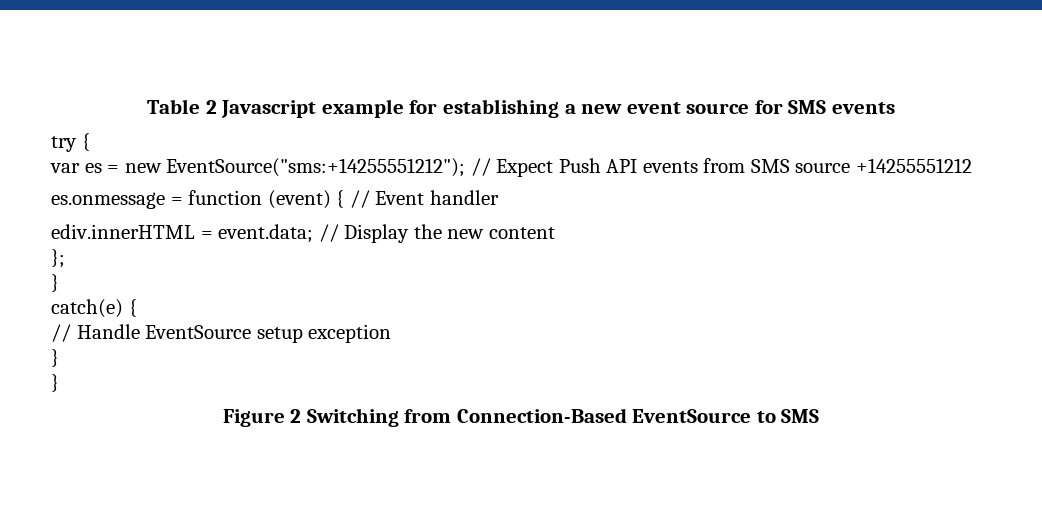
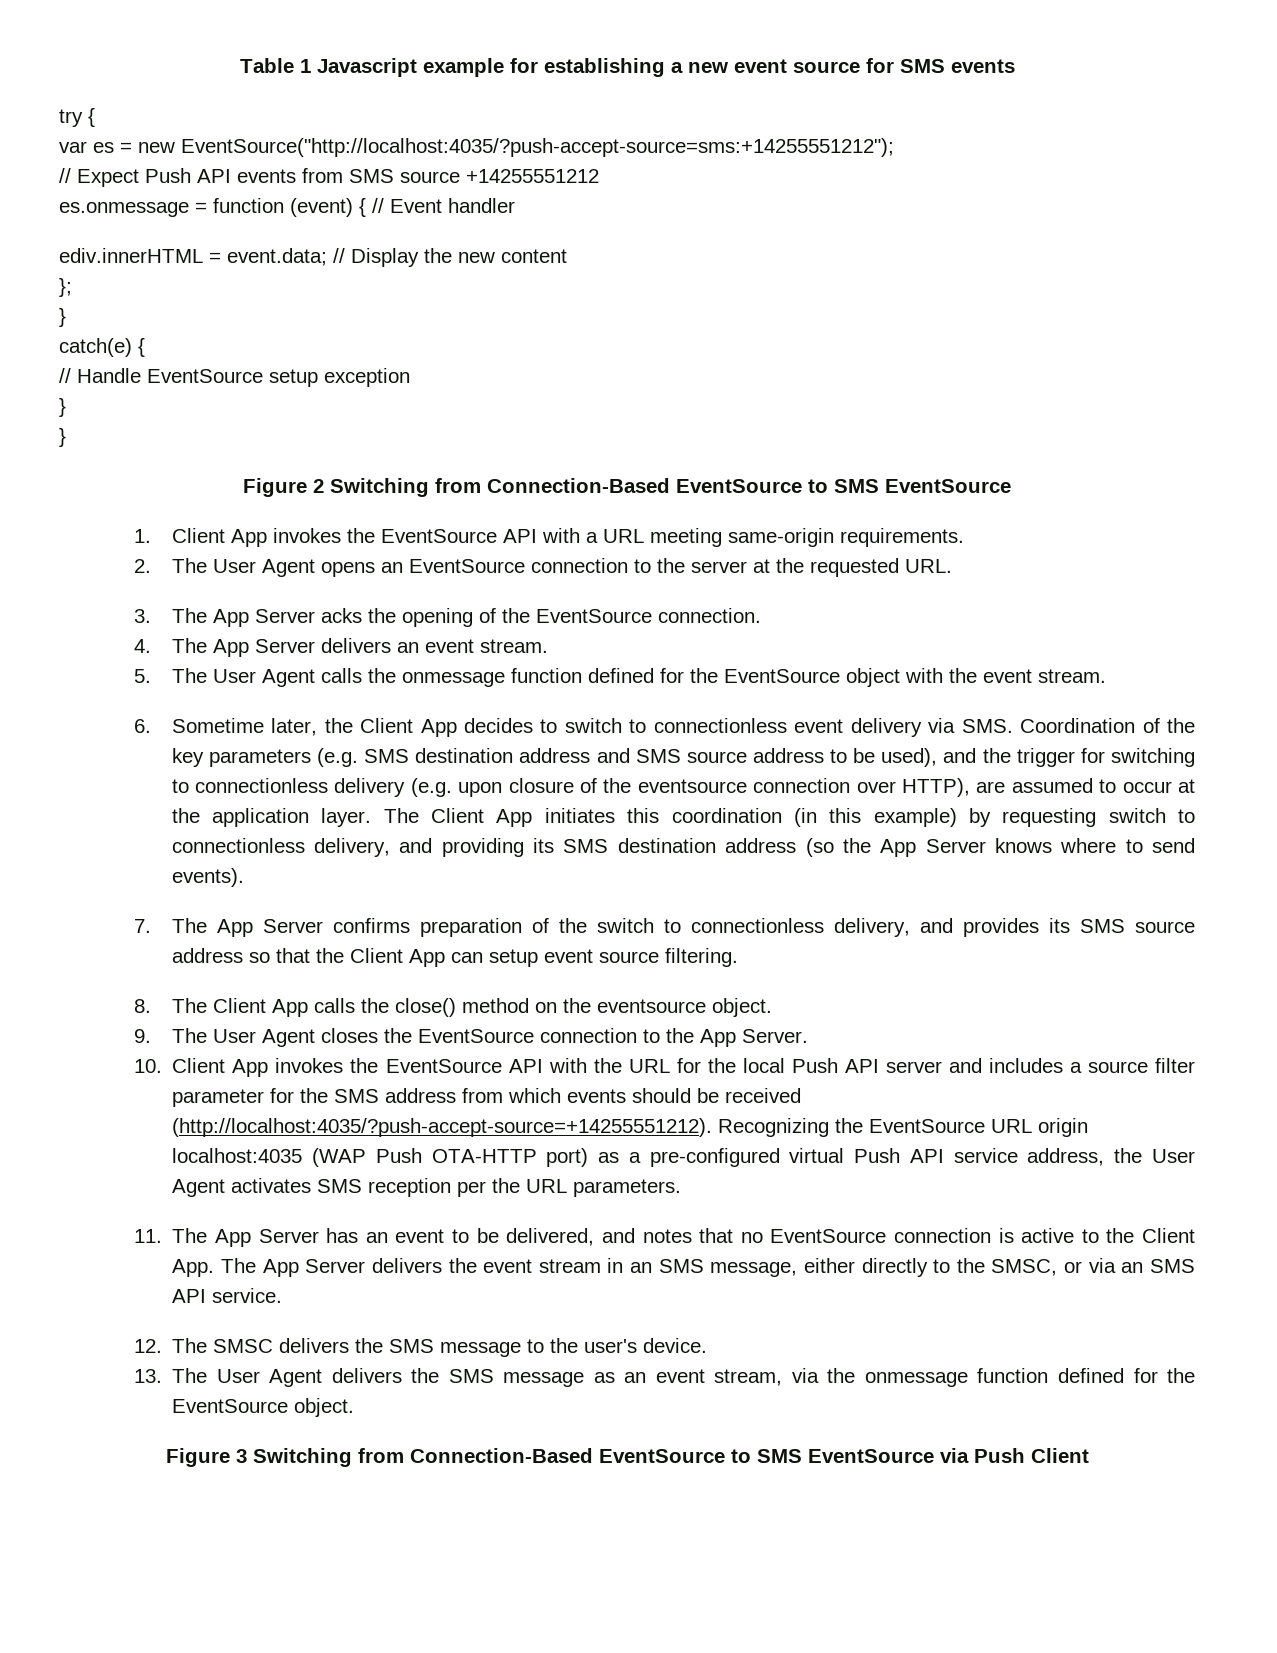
- Table 2 Javascript example for establishing a new event source for SMS events
+ Table 1 Javascript example for establishing a new event source for SMS events
- var es = new EventSource("sms:+14255551212"); // Expect Push API events from SMS source +14255551212
+ var es = new EventSource("http://localhost:4035/?push-accept-source=sms:+14255551212");
+ // Expect Push API events from SMS source +14255551212
- Figure 2 Switching from Connection-Based EventSource to SMS
+ Figure 2 Switching from Connection-Based EventSource to SMS EventSource
+ 1. Client App invokes the EventSource API with a URL meeting same-origin requirements.
+ 2. The User Agent opens an EventSource connection to the server at the requested URL.
+ 3. The App Server acks the opening of the EventSource connection.
+ 4. The App Server delivers an event stream.
+ 5. The User Agent calls the onmessage function defined for the EventSource object with the event stream.
+ 6. Sometime later, the Client App decides to switch to connectionless event delivery via SMS. Coordination of the key parameters (e.g. SMS destination address and SMS source address to be used), and the trigger for switching to connectionless delivery (e.g. upon closure of the eventsource connection over HTTP), are assumed to occur at the application layer. The Client App initiates this coordination (in this example) by requesting switch to connectionless delivery, and providing its SMS destination address (so the App Server knows where to send events).
+ 7. The App Server confirms preparation of the switch to connectionless delivery, and provides its SMS source address so that the Client App can setup event source filtering.
+ 8. The Client App calls the close() method on the eventsource object.
+ 9. The User Agent closes the EventSource connection to the App Server.
+ 10. Client App invokes the EventSource API with the URL for the local Push API server and includes a source filter parameter for the SMS address from which events should be received (http://localhost:4035/?push-accept-source=+14255551212). Recognizing the EventSource URL origin localhost:4035 (WAP Push OTA-HTTP port) as a pre-configured virtual Push API service address, the User Agent activates SMS reception per the URL parameters.
+ 11. The App Server has an event to be delivered, and notes that no EventSource connection is active to the Client App. The App Server delivers the event stream in an SMS message, either directly to the SMSC, or via an SMS API service.
+ 12. The SMSC delivers the SMS message to the user's device.
+ 13. The User Agent delivers the SMS message as an event stream, via the onmessage function defined for the EventSource object.
+ Figure 3 Switching from Connection-Based EventSource to SMS EventSource via Push Client

